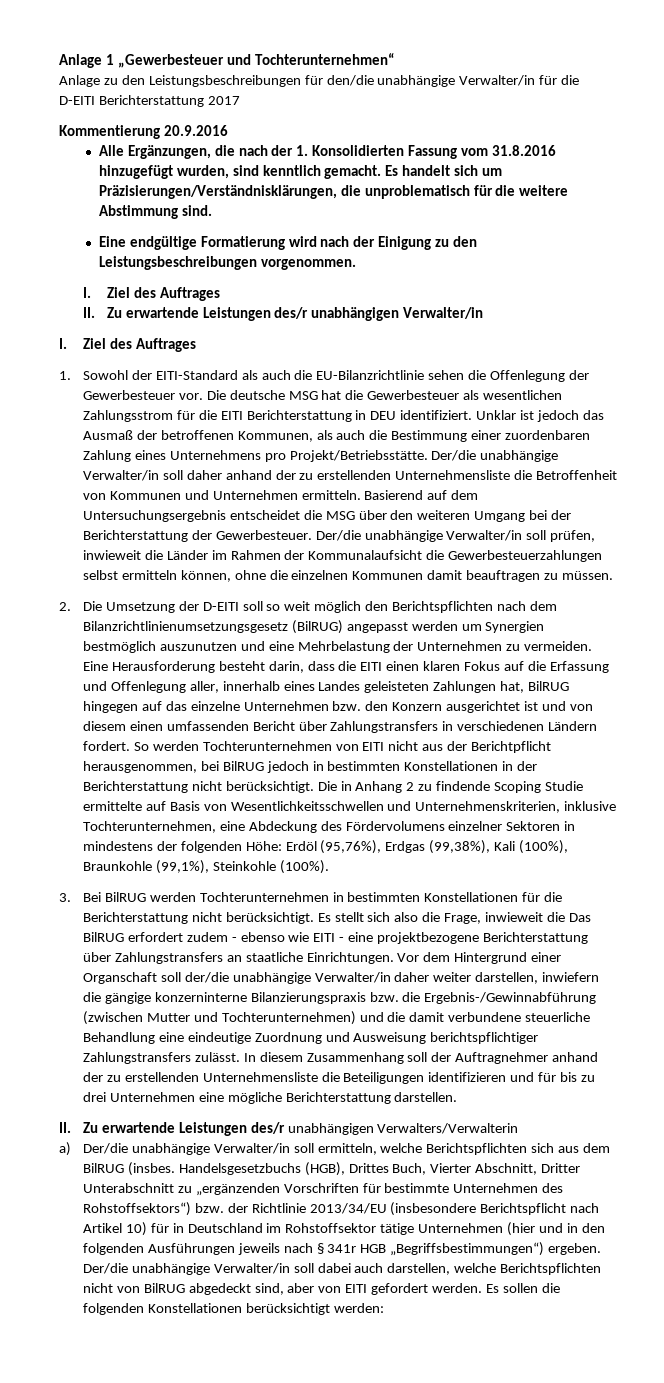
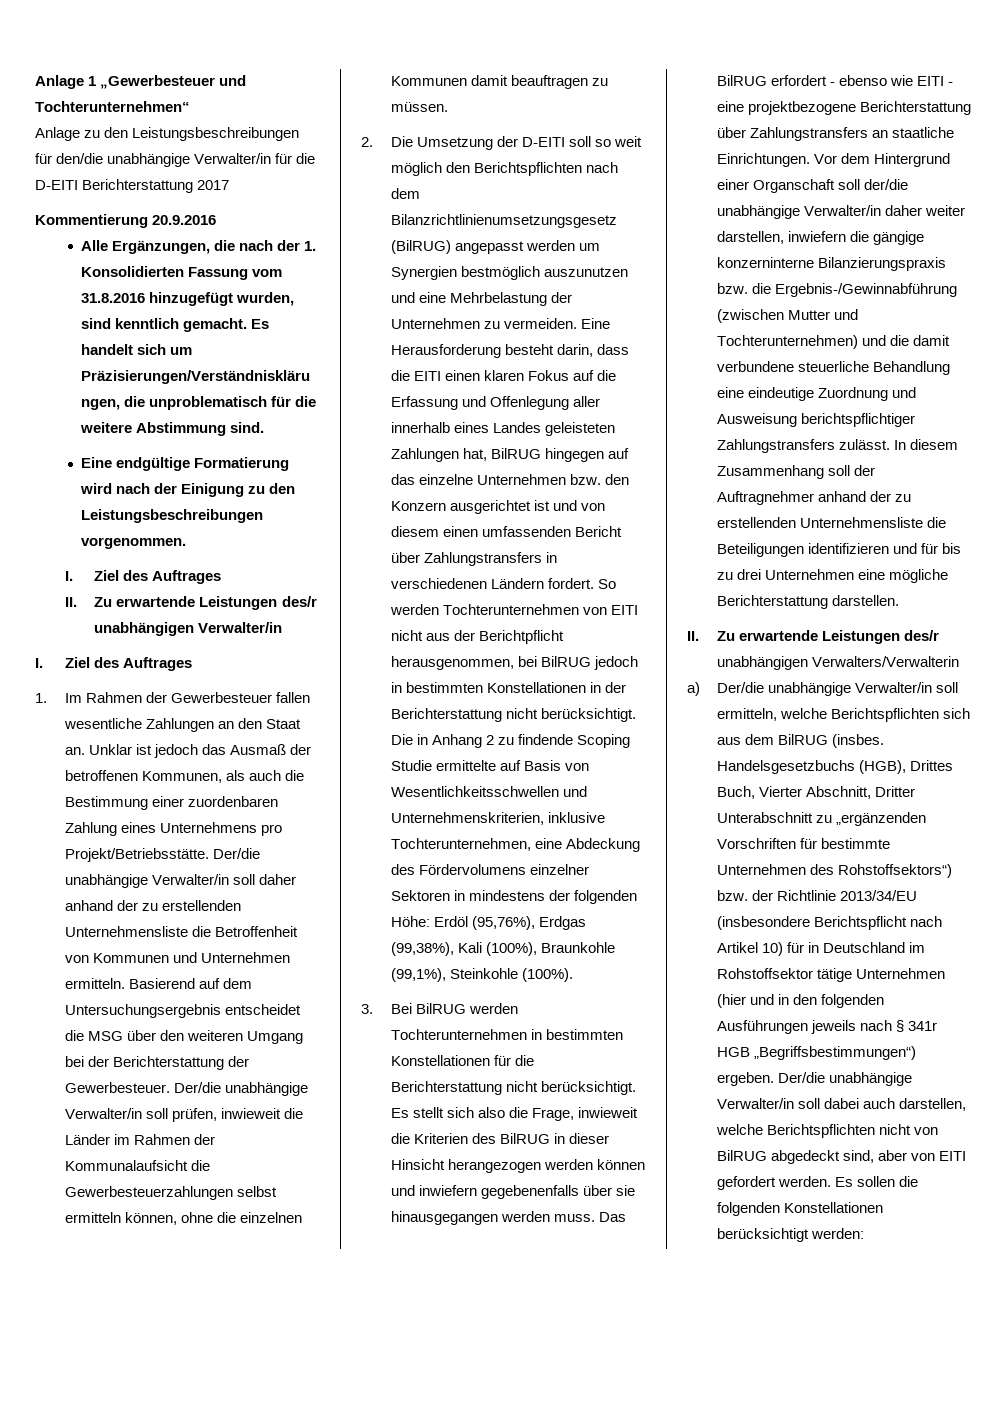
- 1. Sowohl der EITI-Standard als auch die EU-Bilanzrichtlinie sehen die Offenlegung der Gewerbesteuer vor. Die deutsche MSG hat die Gewerbesteuer als wesentlichen Zahlungsstrom für die EITI Berichterstattung in DEU identifiziert.
+ 1. Im Rahmen der Gewerbesteuer fallen wesentliche Zahlungen an den Staat an.
- Eine Herausforderung besteht darin, dass die EITI einen klaren Fokus auf die Erfassung und Offenlegung aller, innerhalb eines Landes geleisteten Zahlungen hat, BilRUG hingegen auf das einzelne Unternehmen bzw. den Konzern ausgerichtet ist und von diesem einen umfassenden Bericht über Zahlungstransfers in verschiedenen Ländern fordert.
+ Eine Herausforderung besteht darin, dass die EITI einen klaren Fokus auf die Erfassung und Offenlegung aller innerhalb eines Landes geleisteten Zahlungen hat, BilRUG hingegen auf das einzelne Unternehmen bzw. den Konzern ausgerichtet ist und von diesem einen umfassenden Bericht über Zahlungstransfers in verschiedenen Ländern fordert.
- Es stellt sich also die Frage, inwieweit die Das BilRUG erfordert zudem - ebenso wie EITI - eine projektbezogene Berichterstattung über Zahlungstransfers an staatliche Einrichtungen.
+ Es stellt sich also die Frage, inwieweit die Kriterien des BilRUG in dieser Hinsicht herangezogen werden können und inwiefern gegebenenfalls über sie hinausgegangen werden muss. Das BilRUG erfordert - ebenso wie EITI - eine projektbezogene Berichterstattung über Zahlungstransfers an staatliche Einrichtungen.

